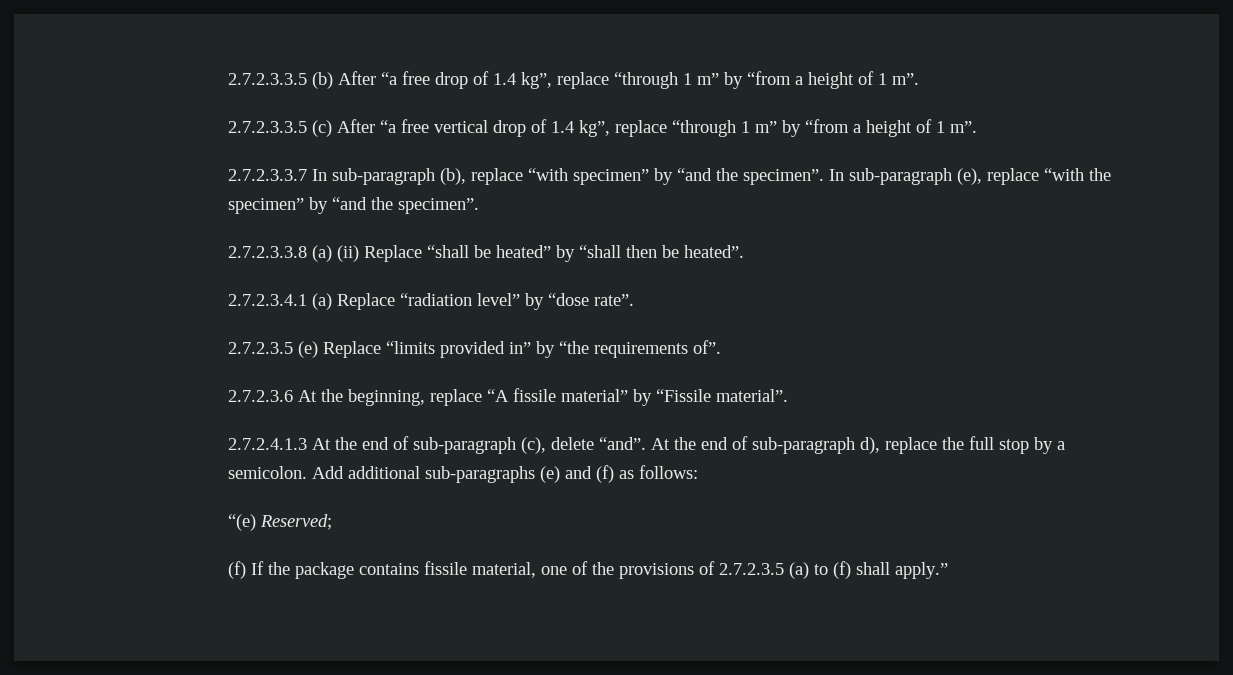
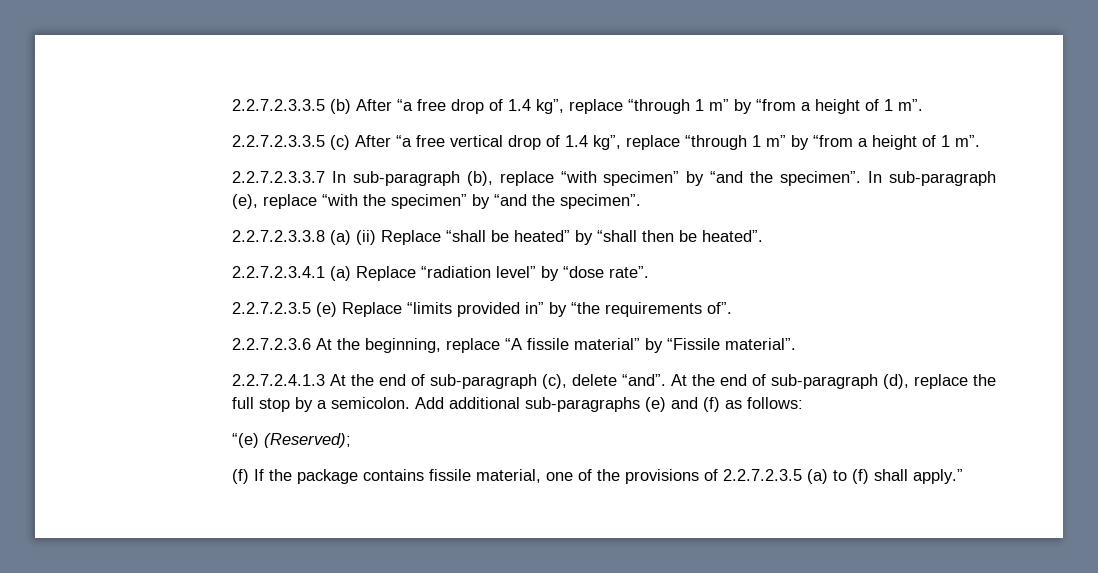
- 2.7.2.3.3.5 (b) After “a free drop of 1.4 kg”, replace “through 1 m” by “from a height of 1 m”.
+ 2.2.7.2.3.3.5 (b) After “a free drop of 1.4 kg”, replace “through 1 m” by “from a height of 1 m”.
- 2.7.2.3.3.5 (c) After “a free vertical drop of 1.4 kg”, replace “through 1 m” by “from a height of 1 m”.
+ 2.2.7.2.3.3.5 (c) After “a free vertical drop of 1.4 kg”, replace “through 1 m” by “from a height of 1 m”.
- 2.7.2.3.3.7 In sub-paragraph (b), replace “with specimen” by “and the specimen”.
+ 2.2.7.2.3.3.7 In sub-paragraph (b), replace “with specimen” by “and the specimen”.
- 2.7.2.3.3.8 (a) (ii) Replace “shall be heated” by “shall then be heated”.
+ 2.2.7.2.3.3.8 (a) (ii) Replace “shall be heated” by “shall then be heated”.
- 2.7.2.3.4.1 (a) Replace “radiation level” by “dose rate”.
+ 2.2.7.2.3.4.1 (a) Replace “radiation level” by “dose rate”.
- 2.7.2.3.5 (e) Replace “limits provided in” by “the requirements of”.
+ 2.2.7.2.3.5 (e) Replace “limits provided in” by “the requirements of”.
- 2.7.2.3.6 At the beginning, replace “A fissile material” by “Fissile material”.
+ 2.2.7.2.3.6 At the beginning, replace “A fissile material” by “Fissile material”.
- 2.7.2.4.1.3 At the end of sub-paragraph (c), delete “and”.
+ 2.2.7.2.4.1.3 At the end of sub-paragraph (c), delete “and”.
- At the end of sub-paragraph d), replace the full stop by a semicolon.
+ At the end of sub-paragraph (d), replace the full stop by a semicolon.
- “(e) Reserved;
+ “(e) (Reserved);
- (f) If the package contains fissile material, one of the provisions of 2.7.2.3.5 (a) to (f) shall apply.”
+ (f) If the package contains fissile material, one of the provisions of 2.2.7.2.3.5 (a) to (f) shall apply.”

